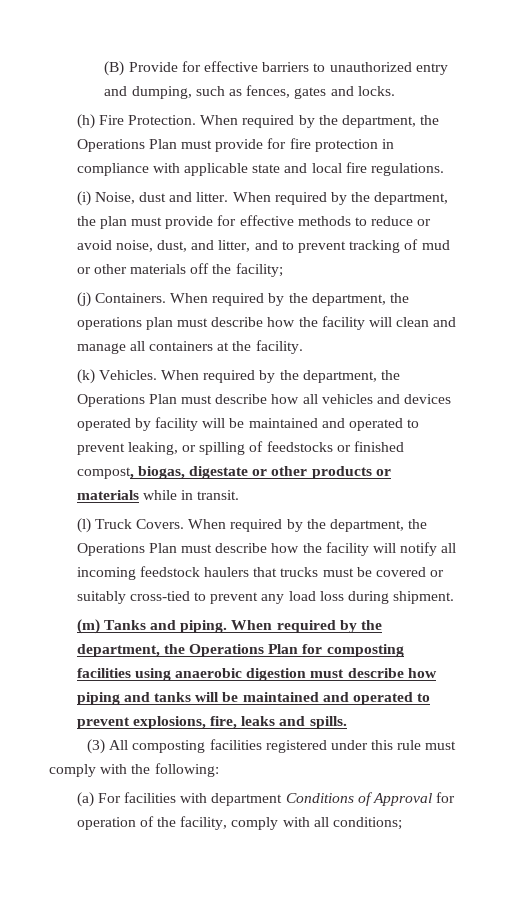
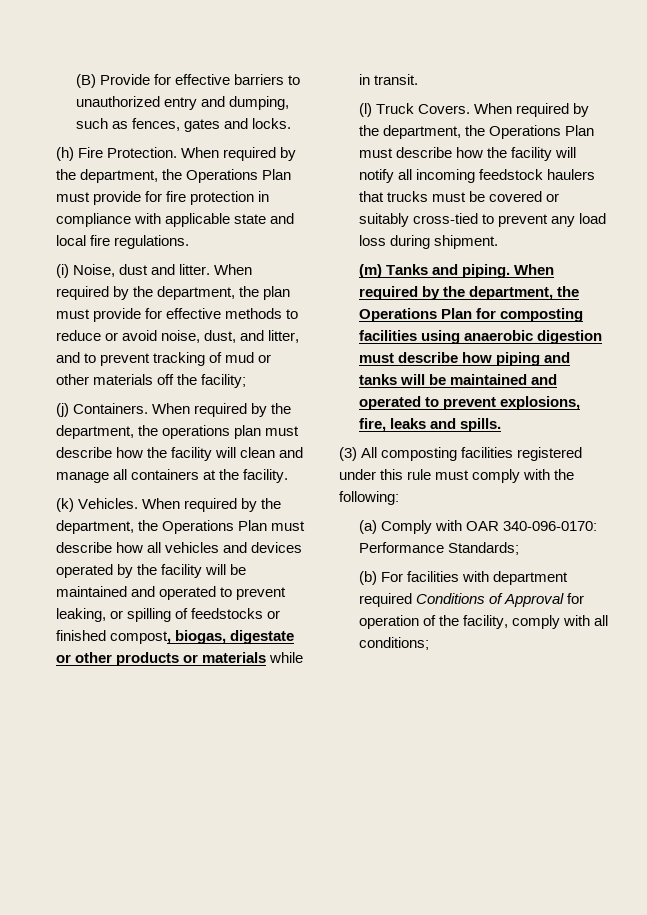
- When required by the department, the Operations Plan must describe how all vehicles and devices operated by facility will be maintained and operated to prevent leaking, or spilling of feedstocks or finished compost, biogas, digestate or other products or materials while in transit.
+ When required by the department, the Operations Plan must describe how all vehicles and devices operated by the facility will be maintained and operated to prevent leaking, or spilling of feedstocks or finished compost, biogas, digestate or other products or materials while in transit.
- (a) For facilities with department Conditions of Approval for operation of the facility, comply with all conditions;
+ (a) Comply with OAR 340-096-0170: Performance Standards;
+ (b) For facilities with department required Conditions of Approval for operation of the facility, comply with all conditions;

